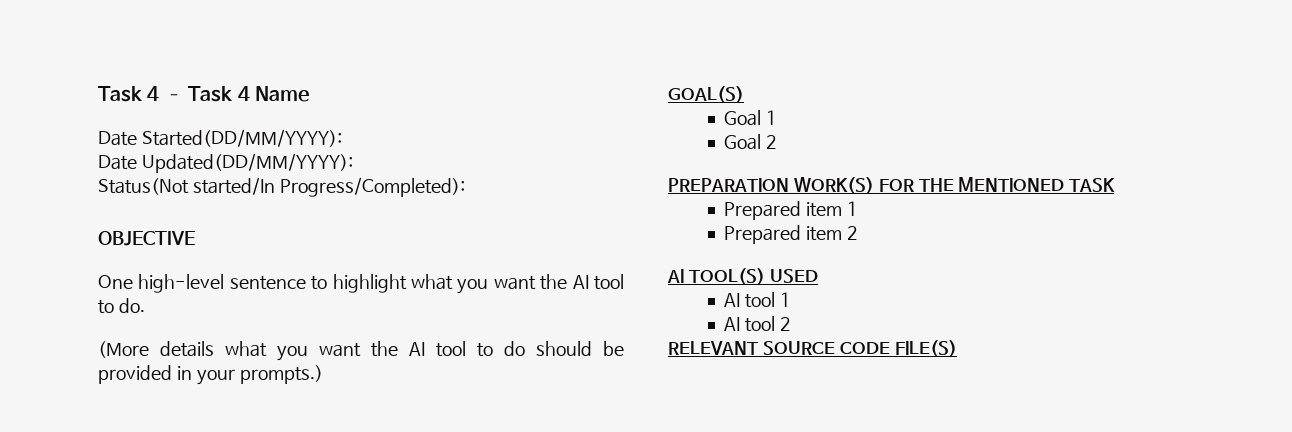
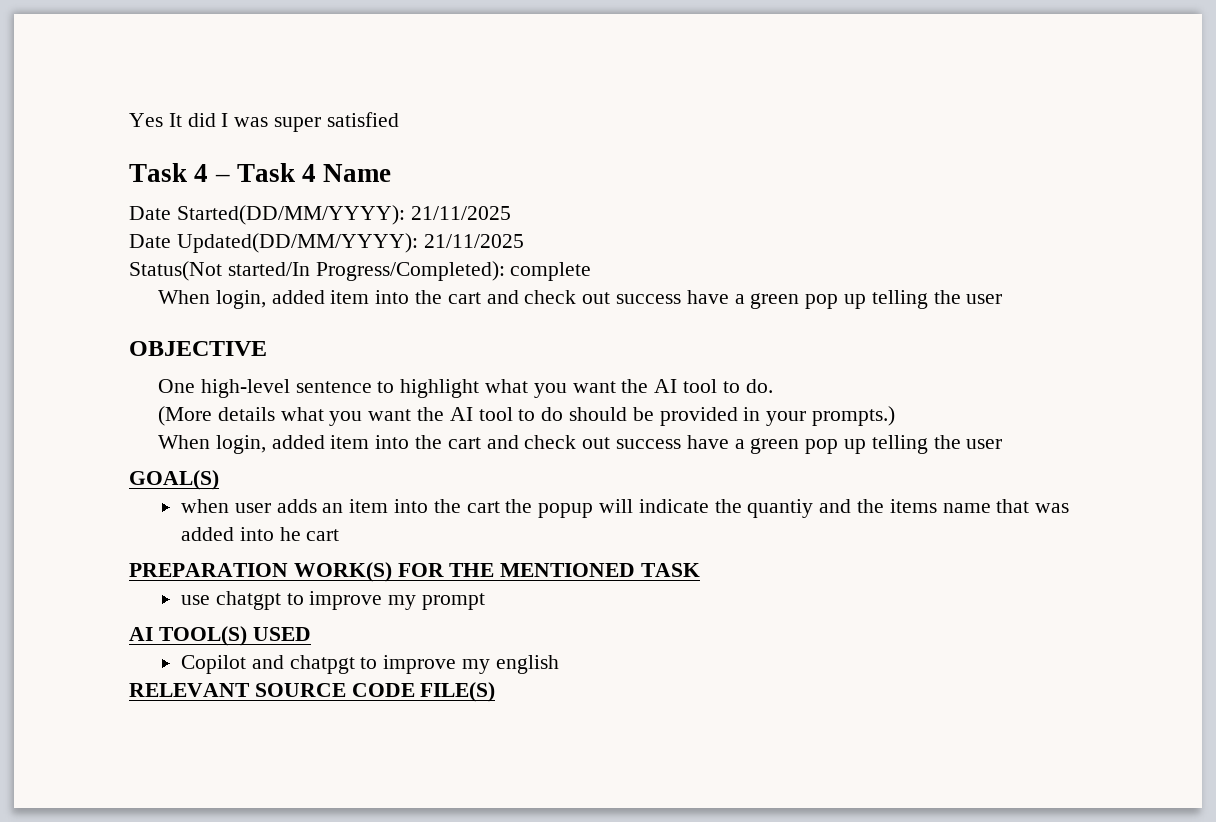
+ Yes It did I was super satisfied
- Date Started(DD/MM/YYYY):
+ Date Started(DD/MM/YYYY): 21/11/2025
- Date Updated(DD/MM/YYYY):
+ Date Updated(DD/MM/YYYY): 21/11/2025
- Status(Not started/In Progress/Completed):
+ Status(Not started/In Progress/Completed): complete
+ When login, added item into the cart and check out success have a green pop up telling the user
  (More details what you want the AI tool to do should be provided in your prompts.)
+ When login, added item into the cart and check out success have a green pop up telling the user
  GOAL(S)
- Goal 1
- Goal 2
+ when user adds an item into the cart the popup will indicate the quantiy and the items name that was added into he cart
- Prepared item 1
- Prepared item 2
+ use chatgpt to improve my prompt
  AI TOOL(S) USED
- AI tool 1
- AI tool 2
+ Copilot and chatpgt to improve my english

